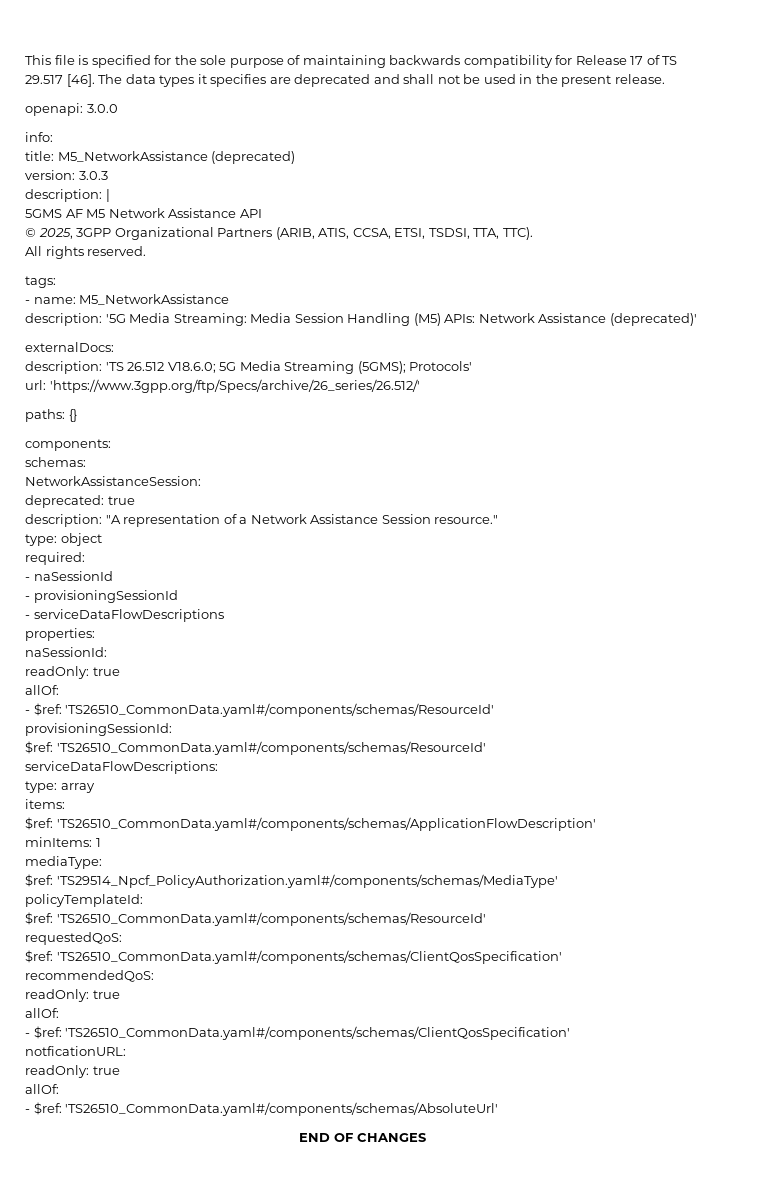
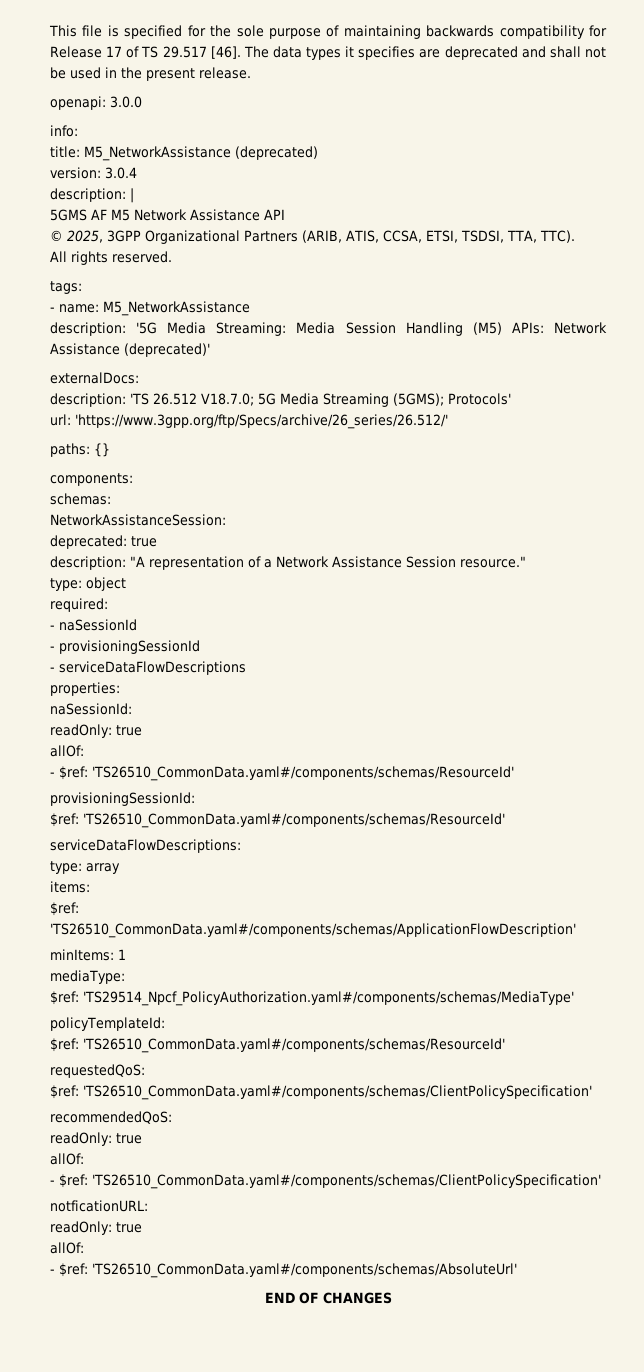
- version: 3.0.3
+ version: 3.0.4
- description: 'TS 26.512 V18.6.0; 5G Media Streaming (5GMS); Protocols'
+ description: 'TS 26.512 V18.7.0; 5G Media Streaming (5GMS); Protocols'
  requestedQoS:
- $ref: 'TS26510_CommonData.yaml#/components/schemas/ClientQosSpecification'
+ $ref: 'TS26510_CommonData.yaml#/components/schemas/ClientPolicySpecification'
- - $ref: 'TS26510_CommonData.yaml#/components/schemas/ClientQosSpecification'
+ - $ref: 'TS26510_CommonData.yaml#/components/schemas/ClientPolicySpecification'

